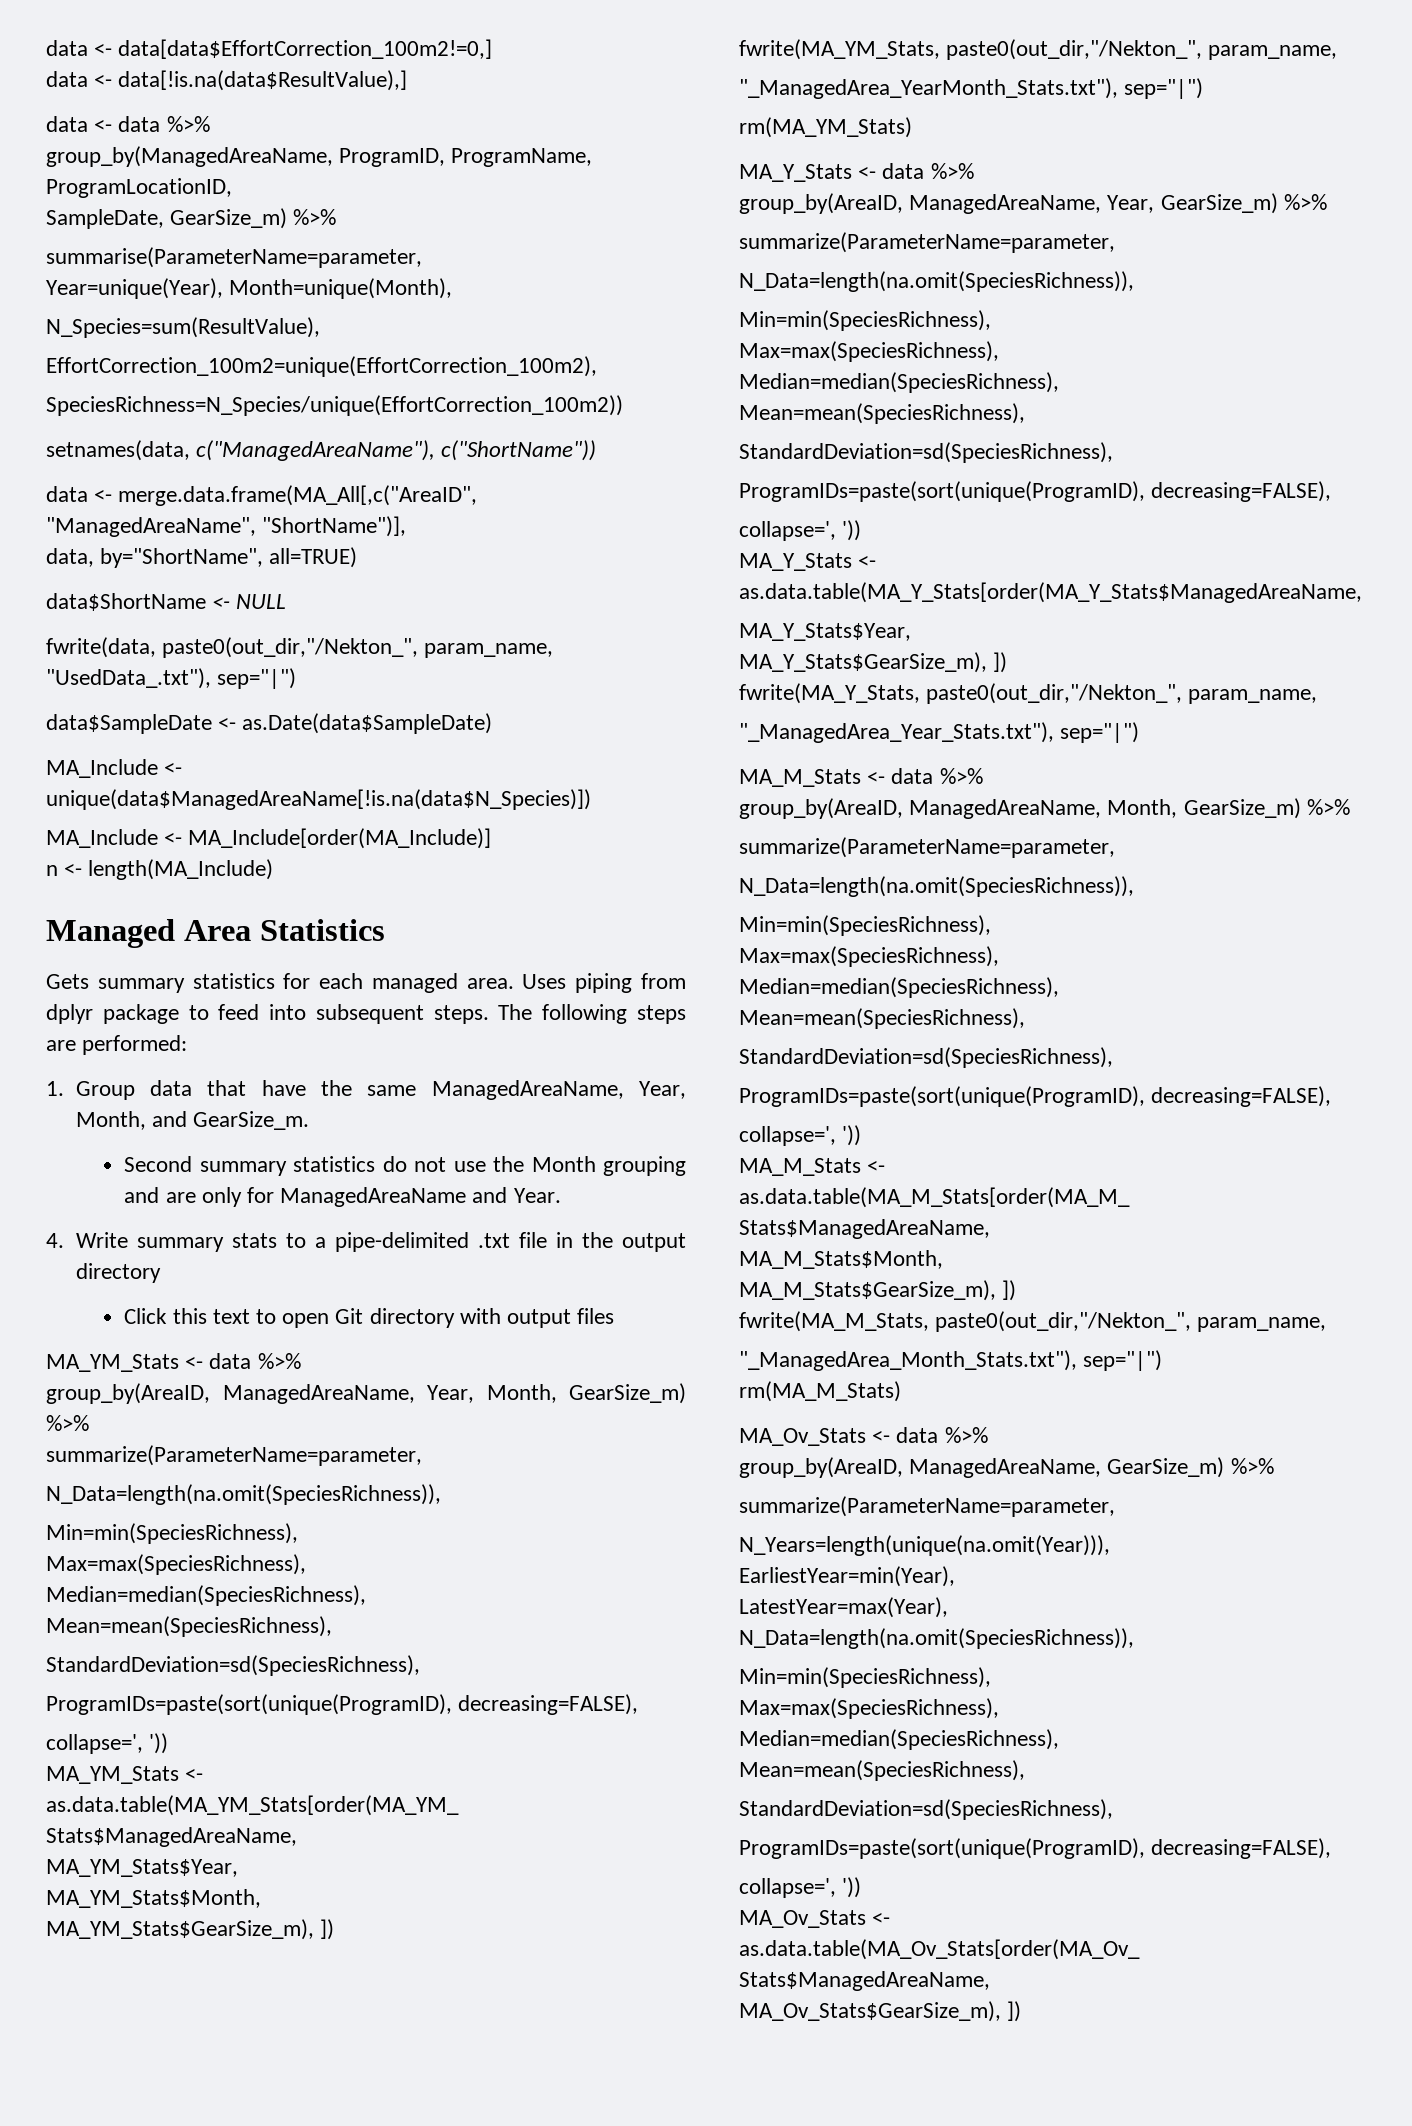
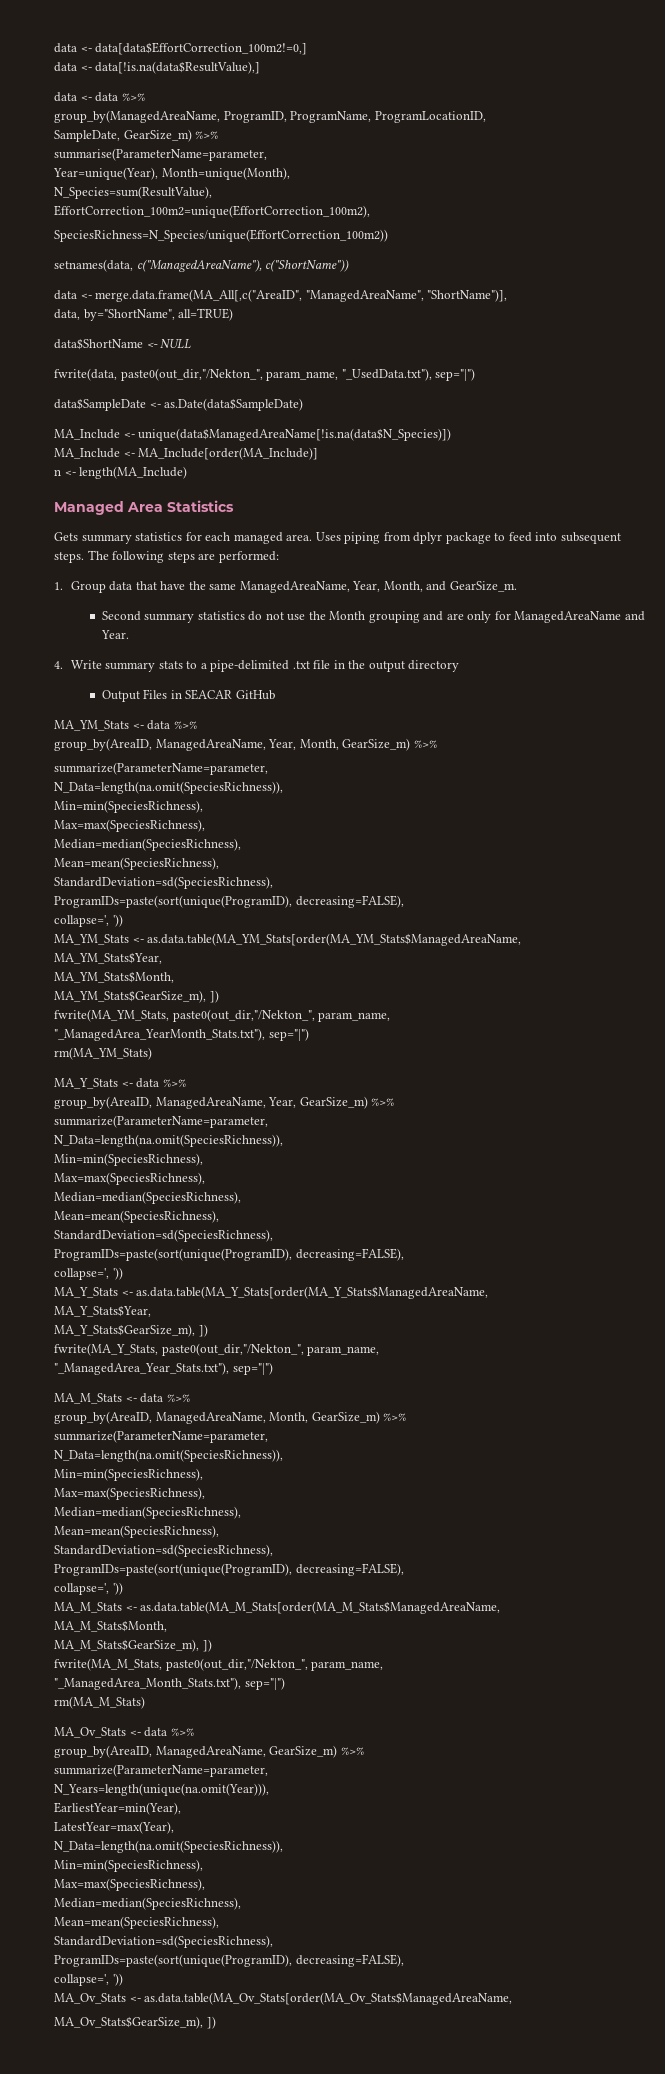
- fwrite(data, paste0(out_dir,"/Nekton_", param_name, "UsedData_.txt"), sep="|")
+ fwrite(data, paste0(out_dir,"/Nekton_", param_name, "_UsedData.txt"), sep="|")
- Click this text to open Git directory with output files
+ Output Files in SEACAR GitHub

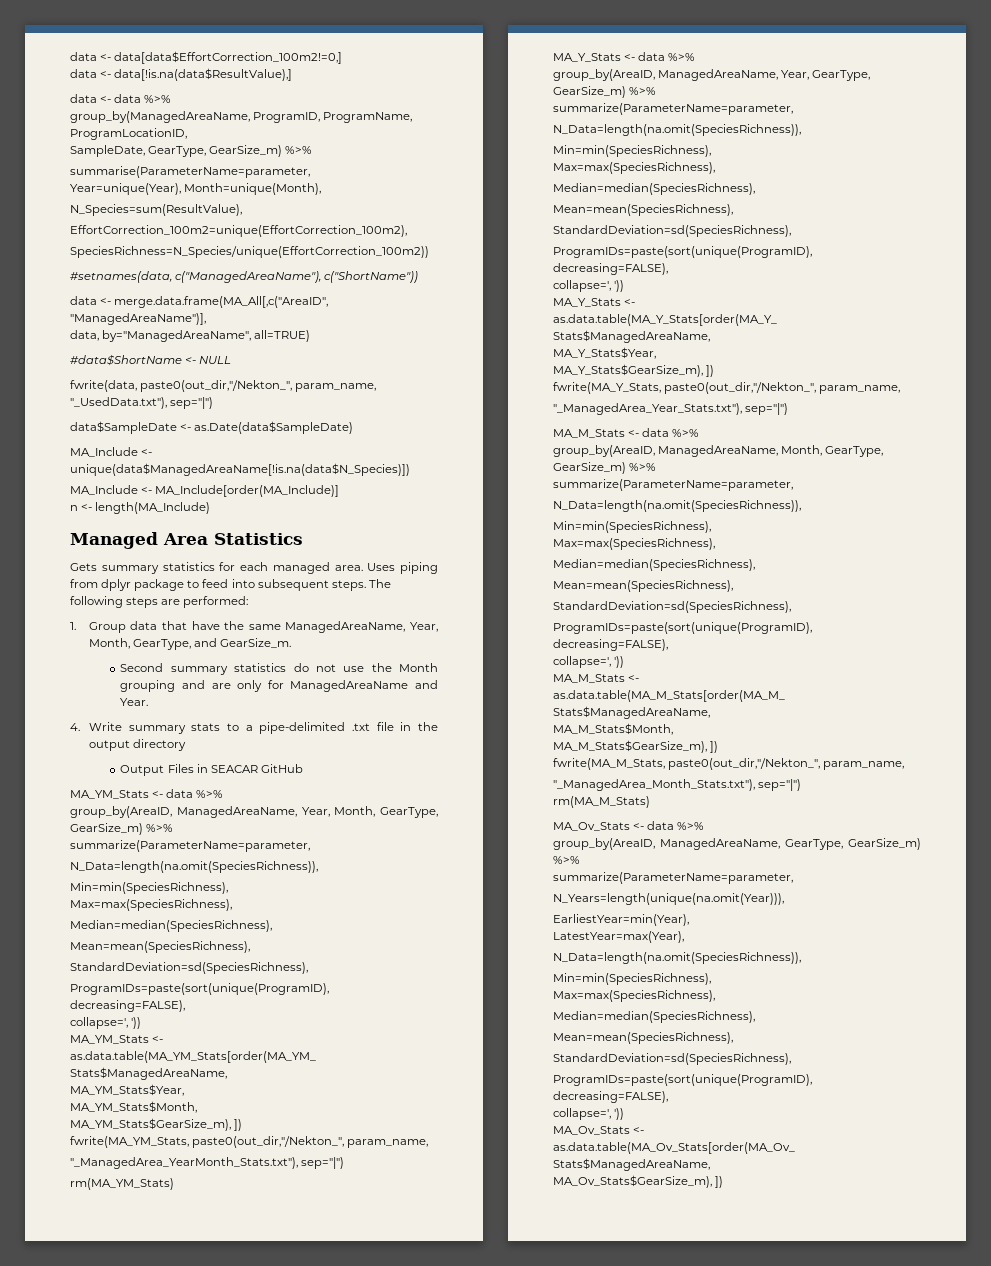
- SampleDate, GearSize_m) %>%
+ SampleDate, GearType, GearSize_m) %>%
- setnames(data, c("ManagedAreaName"), c("ShortName"))
+ #setnames(data, c("ManagedAreaName"), c("ShortName"))
- data <- merge.data.frame(MA_All[,c("AreaID", "ManagedAreaName", "ShortName")],
+ data <- merge.data.frame(MA_All[,c("AreaID", "ManagedAreaName")],
- data, by="ShortName", all=TRUE)
+ data, by="ManagedAreaName", all=TRUE)
- data$ShortName <- NULL
+ #data$ShortName <- NULL
- 1. Group data that have the same ManagedAreaName, Year, Month, and GearSize_m.
+ 1. Group data that have the same ManagedAreaName, Year, Month, GearType, and GearSize_m.
- group_by(AreaID, ManagedAreaName, Year, Month, GearSize_m) %>%
+ group_by(AreaID, ManagedAreaName, Year, Month, GearType, GearSize_m) %>%
- group_by(AreaID, ManagedAreaName, Year, GearSize_m) %>%
+ group_by(AreaID, ManagedAreaName, Year, GearType, GearSize_m) %>%
- group_by(AreaID, ManagedAreaName, Month, GearSize_m) %>%
+ group_by(AreaID, ManagedAreaName, Month, GearType, GearSize_m) %>%
- group_by(AreaID, ManagedAreaName, GearSize_m) %>%
+ group_by(AreaID, ManagedAreaName, GearType, GearSize_m) %>%

